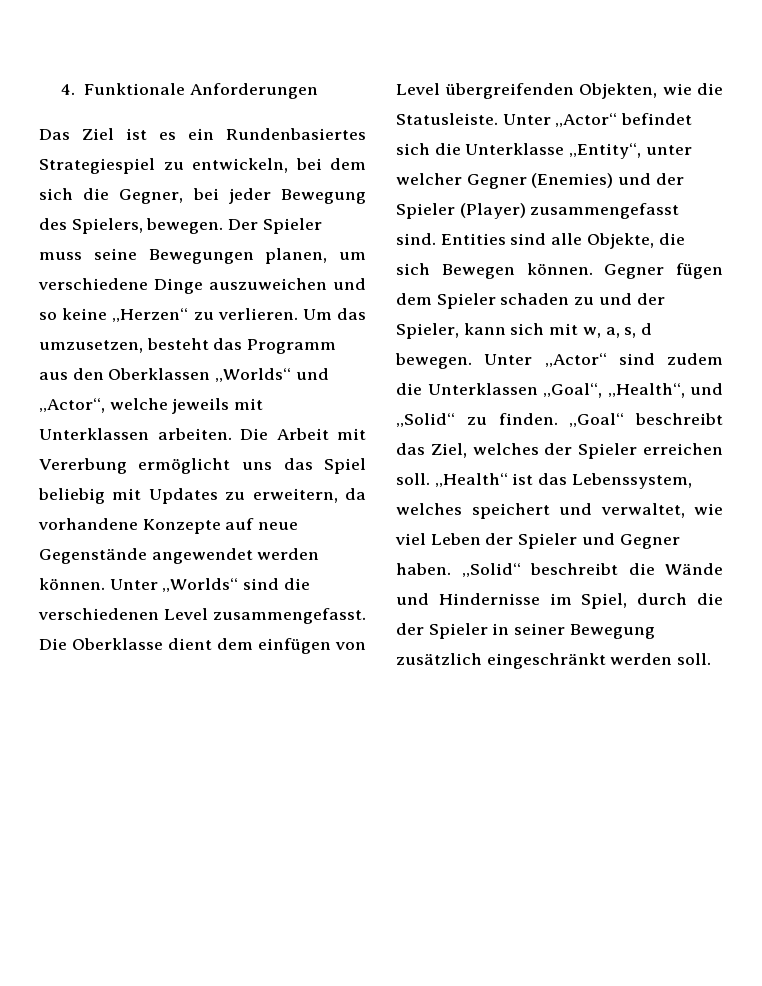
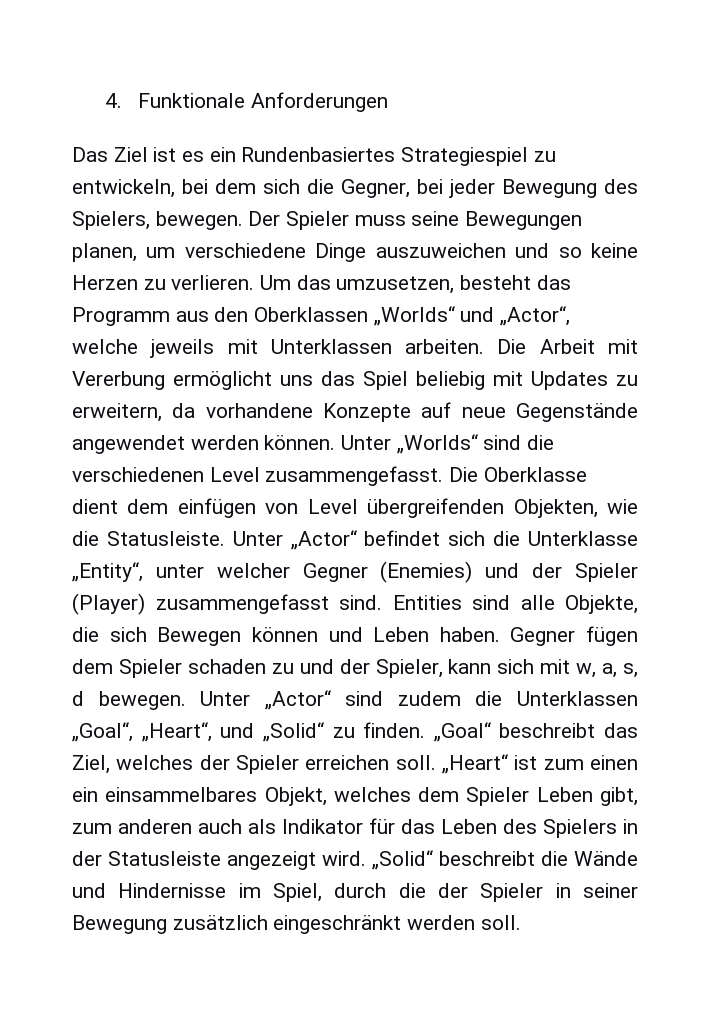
- Der Spieler muss seine Bewegungen planen, um verschiedene Dinge auszuweichen und so keine „Herzen“ zu verlieren.
+ Der Spieler muss seine Bewegungen planen, um verschiedene Dinge auszuweichen und so keine Herzen zu verlieren.
- Entities sind alle Objekte, die sich Bewegen können.
+ Entities sind alle Objekte, die sich Bewegen können und Leben haben.
- Unter „Actor“ sind zudem die Unterklassen „Goal“, „Health“, und „Solid“ zu finden.
+ Unter „Actor“ sind zudem die Unterklassen „Goal“, „Heart“, und „Solid“ zu finden.
- „Health“ ist das Lebenssystem, welches speichert und verwaltet, wie viel Leben der Spieler und Gegner haben.
+ „Heart“ ist zum einen ein einsammelbares Objekt, welches dem Spieler Leben gibt, zum anderen auch als Indikator für das Leben des Spielers in der Statusleiste angezeigt wird.

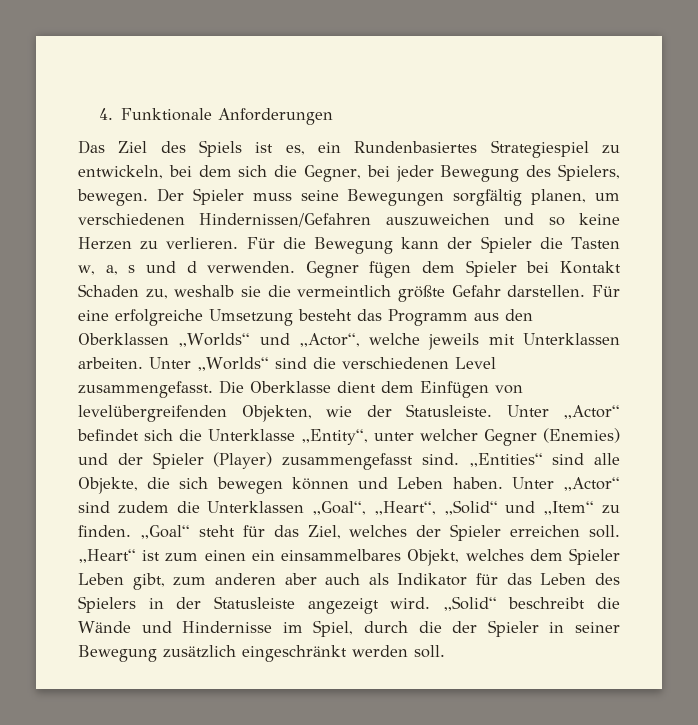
- Das Ziel ist es ein Rundenbasiertes Strategiespiel zu entwickeln, bei dem sich die Gegner, bei jeder Bewegung des Spielers, bewegen.
+ Das Ziel des Spiels ist es, ein Rundenbasiertes Strategiespiel zu entwickeln, bei dem sich die Gegner, bei jeder Bewegung des Spielers, bewegen.
- Der Spieler muss seine Bewegungen planen, um verschiedene Dinge auszuweichen und so keine Herzen zu verlieren.
+ Der Spieler muss seine Bewegungen sorgfältig planen, um verschiedenen Hindernissen/Gefahren auszuweichen und so keine Herzen zu verlieren.
- Um das umzusetzen, besteht das Programm aus den Oberklassen „Worlds“ und „Actor“, welche jeweils mit Unterklassen arbeiten.
+ Für die Bewegung kann der Spieler die Tasten w, a, s und d verwenden. Gegner fügen dem Spieler bei Kontakt Schaden zu, weshalb sie die vermeintlich größte Gefahr darstellen. Für eine erfolgreiche Umsetzung besteht das Programm aus den Oberklassen „Worlds“ und „Actor“, welche jeweils mit Unterklassen arbeiten.
- Die Arbeit mit Vererbung ermöglicht uns das Spiel beliebig mit Updates zu erweitern, da vorhandene Konzepte auf neue Gegenstände angewendet werden können.
- Die Oberklasse dient dem einfügen von Level übergreifenden Objekten, wie die Statusleiste.
+ Die Oberklasse dient dem Einfügen von levelübergreifenden Objekten, wie der Statusleiste.
- Entities sind alle Objekte, die sich Bewegen können und Leben haben.
+ „Entities“ sind alle Objekte, die sich bewegen können und Leben haben.
- Gegner fügen dem Spieler schaden zu und der Spieler, kann sich mit w, a, s, d bewegen.
- Unter „Actor“ sind zudem die Unterklassen „Goal“, „Heart“, und „Solid“ zu finden.
+ Unter „Actor“ sind zudem die Unterklassen „Goal“, „Heart“, „Solid“ und „Item“ zu finden.
- „Goal“ beschreibt das Ziel, welches der Spieler erreichen soll.
+ „Goal“ steht für das Ziel, welches der Spieler erreichen soll.
- „Heart“ ist zum einen ein einsammelbares Objekt, welches dem Spieler Leben gibt, zum anderen auch als Indikator für das Leben des Spielers in der Statusleiste angezeigt wird.
+ „Heart“ ist zum einen ein einsammelbares Objekt, welches dem Spieler Leben gibt, zum anderen aber auch als Indikator für das Leben des Spielers in der Statusleiste angezeigt wird.

